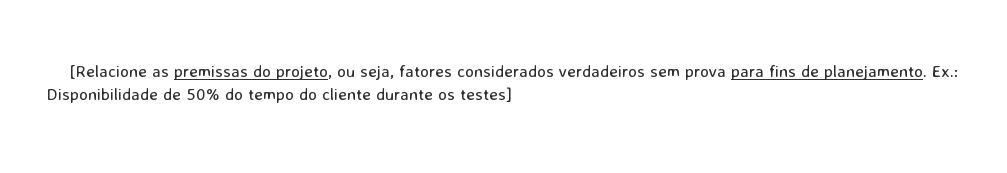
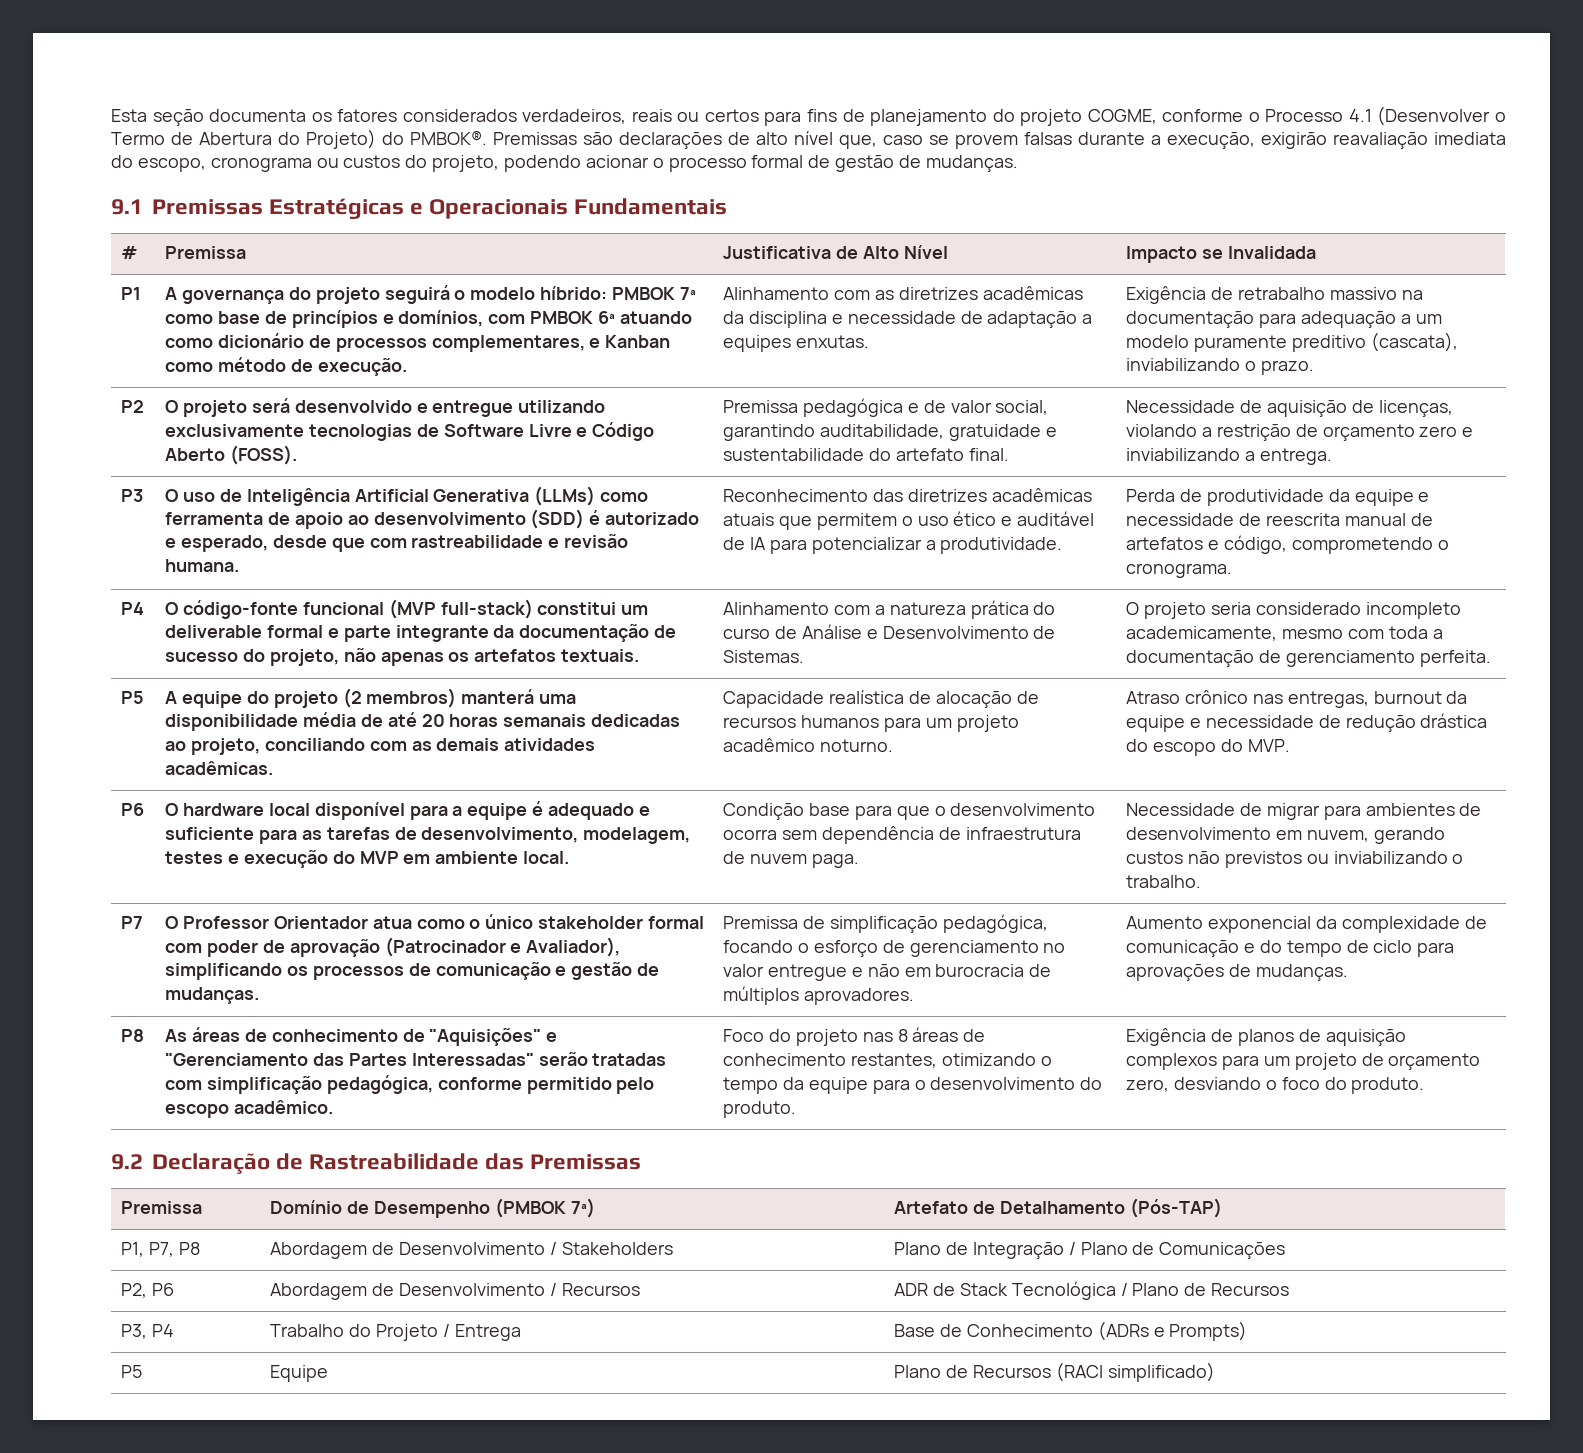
- [Relacione as premissas do projeto, ou seja, fatores considerados verdadeiros sem prova para fins de planejamento. Ex.: Disponibilidade de 50% do tempo do cliente durante os testes]
+ Esta seção documenta os fatores considerados verdadeiros, reais ou certos para fins de planejamento do projeto COGME, conforme o Processo 4.1 (Desenvolver o Termo de Abertura do Projeto) do PMBOK®. Premissas são declarações de alto nível que, caso se provem falsas durante a execução, exigirão reavaliação imediata do escopo, cronograma ou custos do projeto, podendo acionar o processo formal de gestão de mudanças.
+ 9.1 Premissas Estratégicas e Operacionais Fundamentais
+ # | Premissa | Justificativa de Alto Nível | Impacto se Invalidada
+ P1 | A governança do projeto seguirá o modelo híbrido: PMBOK 7ª como base de princípios e domínios, com PMBOK 6ª atuando como dicionário de processos complementares, e Kanban como método de execução. | Alinhamento com as diretrizes acadêmicas da disciplina e necessidade de adaptação a equipes enxutas. | Exigência de retrabalho massivo na documentação para adequação a um modelo puramente preditivo (cascata), inviabilizando o prazo.
+ P2 | O projeto será desenvolvido e entregue utilizando exclusivamente tecnologias de Software Livre e Código Aberto (FOSS). | Premissa pedagógica e de valor social, garantindo auditabilidade, gratuidade e sustentabilidade do artefato final. | Necessidade de aquisição de licenças, violando a restrição de orçamento zero e inviabilizando a entrega.
+ P3 | O uso de Inteligência Artificial Generativa (LLMs) como ferramenta de apoio ao desenvolvimento (SDD) é autorizado e esperado, desde que com rastreabilidade e revisão humana. | Reconhecimento das diretrizes acadêmicas atuais que permitem o uso ético e auditável de IA para potencializar a produtividade. | Perda de produtividade da equipe e necessidade de reescrita manual de artefatos e código, comprometendo o cronograma.
+ P4 | O código-fonte funcional (MVP full-stack) constitui um deliverable formal e parte integrante da documentação de sucesso do projeto, não apenas os artefatos textuais. | Alinhamento com a natureza prática do curso de Análise e Desenvolvimento de Sistemas. | O projeto seria considerado incompleto academicamente, mesmo com toda a documentação de gerenciamento perfeita.
+ P5 | A equipe do projeto (2 membros) manterá uma disponibilidade média de até 20 horas semanais dedicadas ao projeto, conciliando com as demais atividades acadêmicas. | Capacidade realística de alocação de recursos humanos para um projeto acadêmico noturno. | Atraso crônico nas entregas, burnout da equipe e necessidade de redução drástica do escopo do MVP.
+ P6 | O hardware local disponível para a equipe é adequado e suficiente para as tarefas de desenvolvimento, modelagem, testes e execução do MVP em ambiente local. | Condição base para que o desenvolvimento ocorra sem dependência de infraestrutura de nuvem paga. | Necessidade de migrar para ambientes de desenvolvimento em nuvem, gerando custos não previstos ou inviabilizando o trabalho.
+ P7 | O Professor Orientador atua como o único stakeholder formal com poder de aprovação (Patrocinador e Avaliador), simplificando os processos de comunicação e gestão de mudanças. | Premissa de simplificação pedagógica, focando o esforço de gerenciamento no valor entregue e não em burocracia de múltiplos aprovadores. | Aumento exponencial da complexidade de comunicação e do tempo de ciclo para aprovações de mudanças.
+ P8 | As áreas de conhecimento de "Aquisições" e "Gerenciamento das Partes Interessadas" serão tratadas com simplificação pedagógica, conforme permitido pelo escopo acadêmico. | Foco do projeto nas 8 áreas de conhecimento restantes, otimizando o tempo da equipe para o desenvolvimento do produto. | Exigência de planos de aquisição complexos para um projeto de orçamento zero, desviando o foco do produto.
+ 9.2 Declaração de Rastreabilidade das Premissas
+ Premissa | Domínio de Desempenho (PMBOK 7ª) | Artefato de Detalhamento (Pós-TAP)
+ P1, P7, P8 | Abordagem de Desenvolvimento / Stakeholders | Plano de Integração / Plano de Comunicações
+ P2, P6 | Abordagem de Desenvolvimento / Recursos | ADR de Stack Tecnológica / Plano de Recursos
+ P3, P4 | Trabalho do Projeto / Entrega | Base de Conhecimento (ADRs e Prompts)
+ P5 | Equipe | Plano de Recursos (RACI simplificado)

